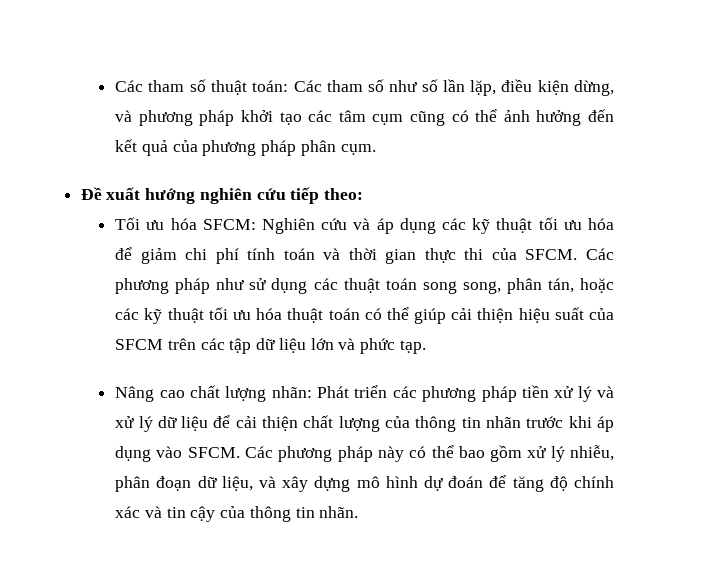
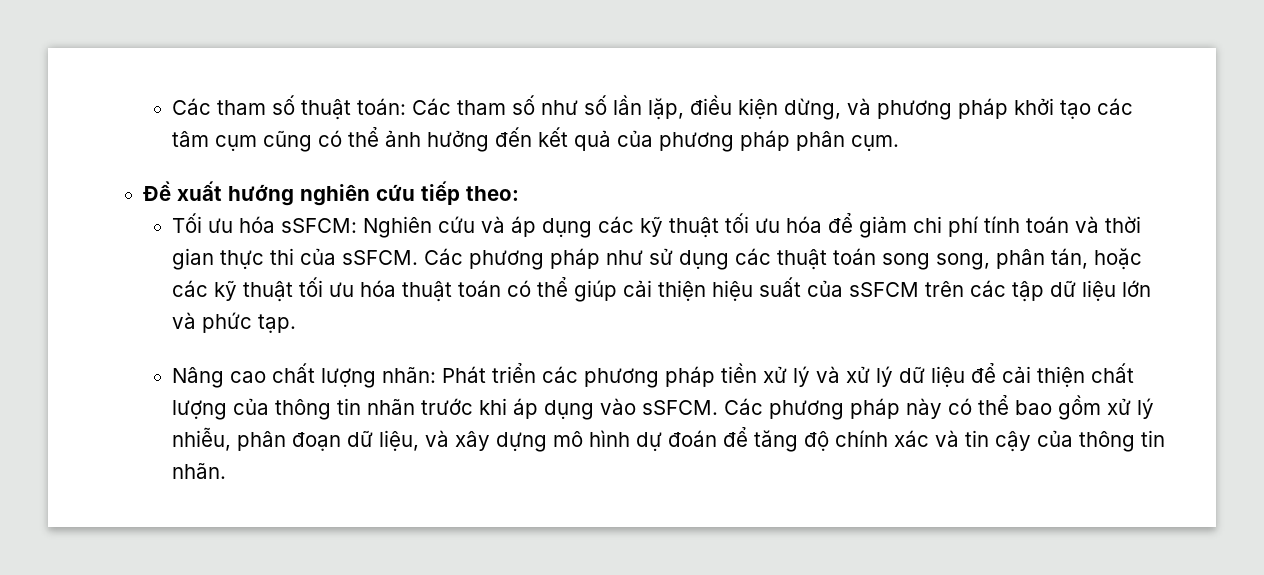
- Tối ưu hóa SFCM: Nghiên cứu và áp dụng các kỹ thuật tối ưu hóa để giảm chi phí tính toán và thời gian thực thi của SFCM.
+ Tối ưu hóa sSFCM: Nghiên cứu và áp dụng các kỹ thuật tối ưu hóa để giảm chi phí tính toán và thời gian thực thi của sSFCM.
- Các phương pháp như sử dụng các thuật toán song song, phân tán, hoặc các kỹ thuật tối ưu hóa thuật toán có thể giúp cải thiện hiệu suất của SFCM trên các tập dữ liệu lớn và phức tạp.
+ Các phương pháp như sử dụng các thuật toán song song, phân tán, hoặc các kỹ thuật tối ưu hóa thuật toán có thể giúp cải thiện hiệu suất của sSFCM trên các tập dữ liệu lớn và phức tạp.
- Nâng cao chất lượng nhãn: Phát triển các phương pháp tiền xử lý và xử lý dữ liệu để cải thiện chất lượng của thông tin nhãn trước khi áp dụng vào SFCM.
+ Nâng cao chất lượng nhãn: Phát triển các phương pháp tiền xử lý và xử lý dữ liệu để cải thiện chất lượng của thông tin nhãn trước khi áp dụng vào sSFCM.

